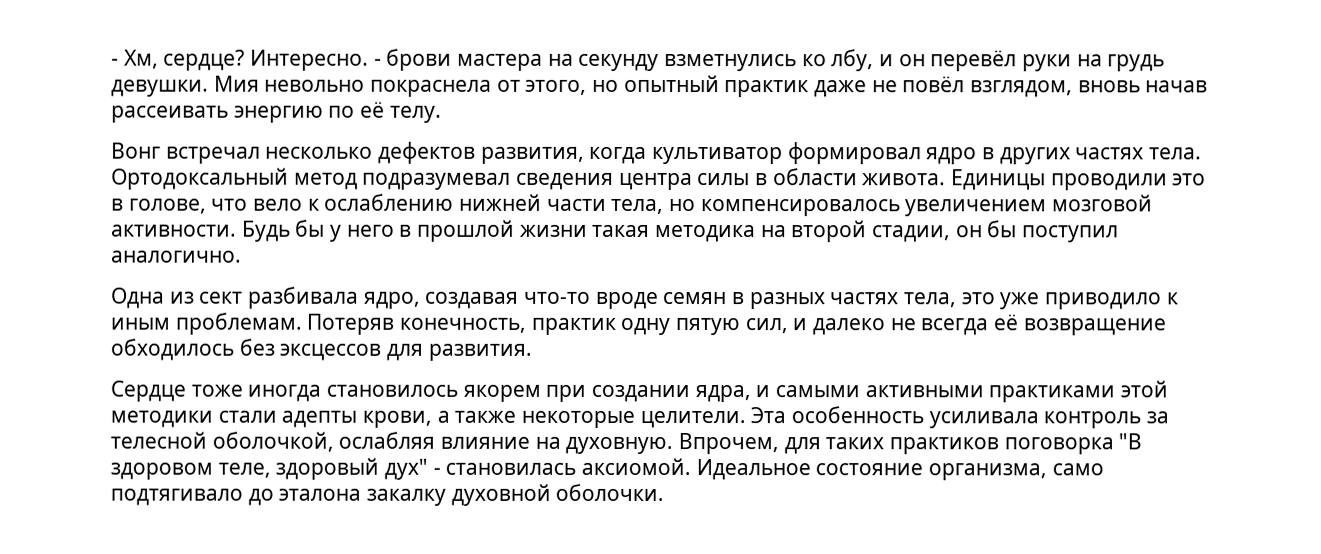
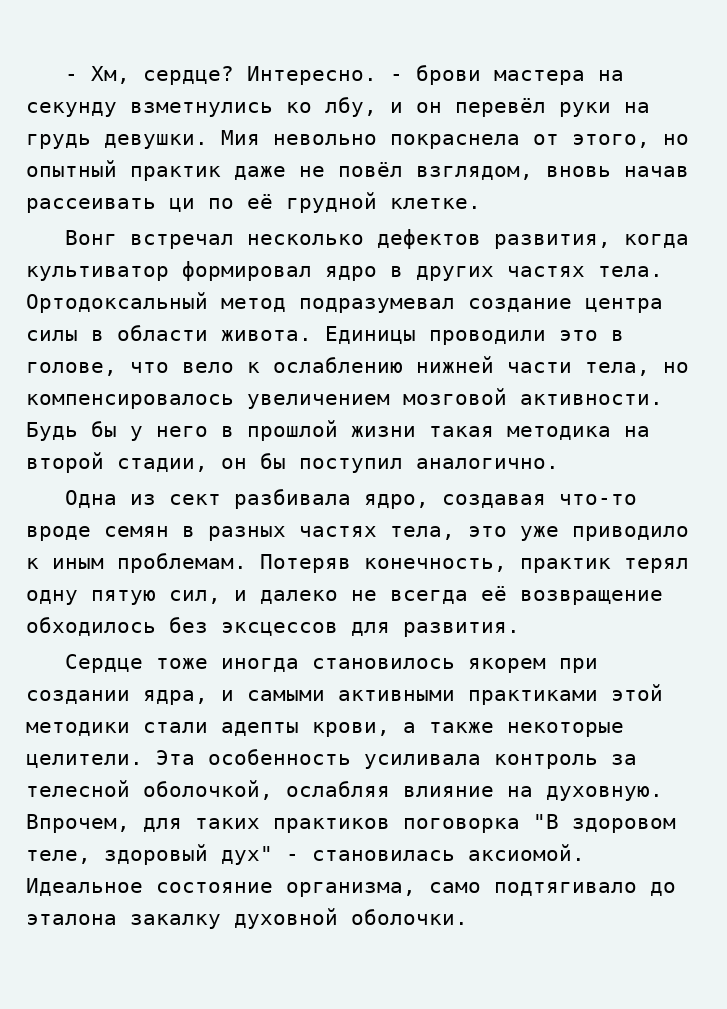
- Мия невольно покраснела от этого, но опытный практик даже не повёл взглядом, вновь начав рассеивать энергию по её телу.
+ Мия невольно покраснела от этого, но опытный практик даже не повёл взглядом, вновь начав рассеивать ци по её грудной клетке.
- Ортодоксальный метод подразумевал сведения центра силы в области живота.
+ Ортодоксальный метод подразумевал создание центра силы в области живота.
- Потеряв конечность, практик одну пятую сил, и далеко не всегда её возвращение обходилось без эксцессов для развития.
+ Потеряв конечность, практик терял одну пятую сил, и далеко не всегда её возвращение обходилось без эксцессов для развития.

